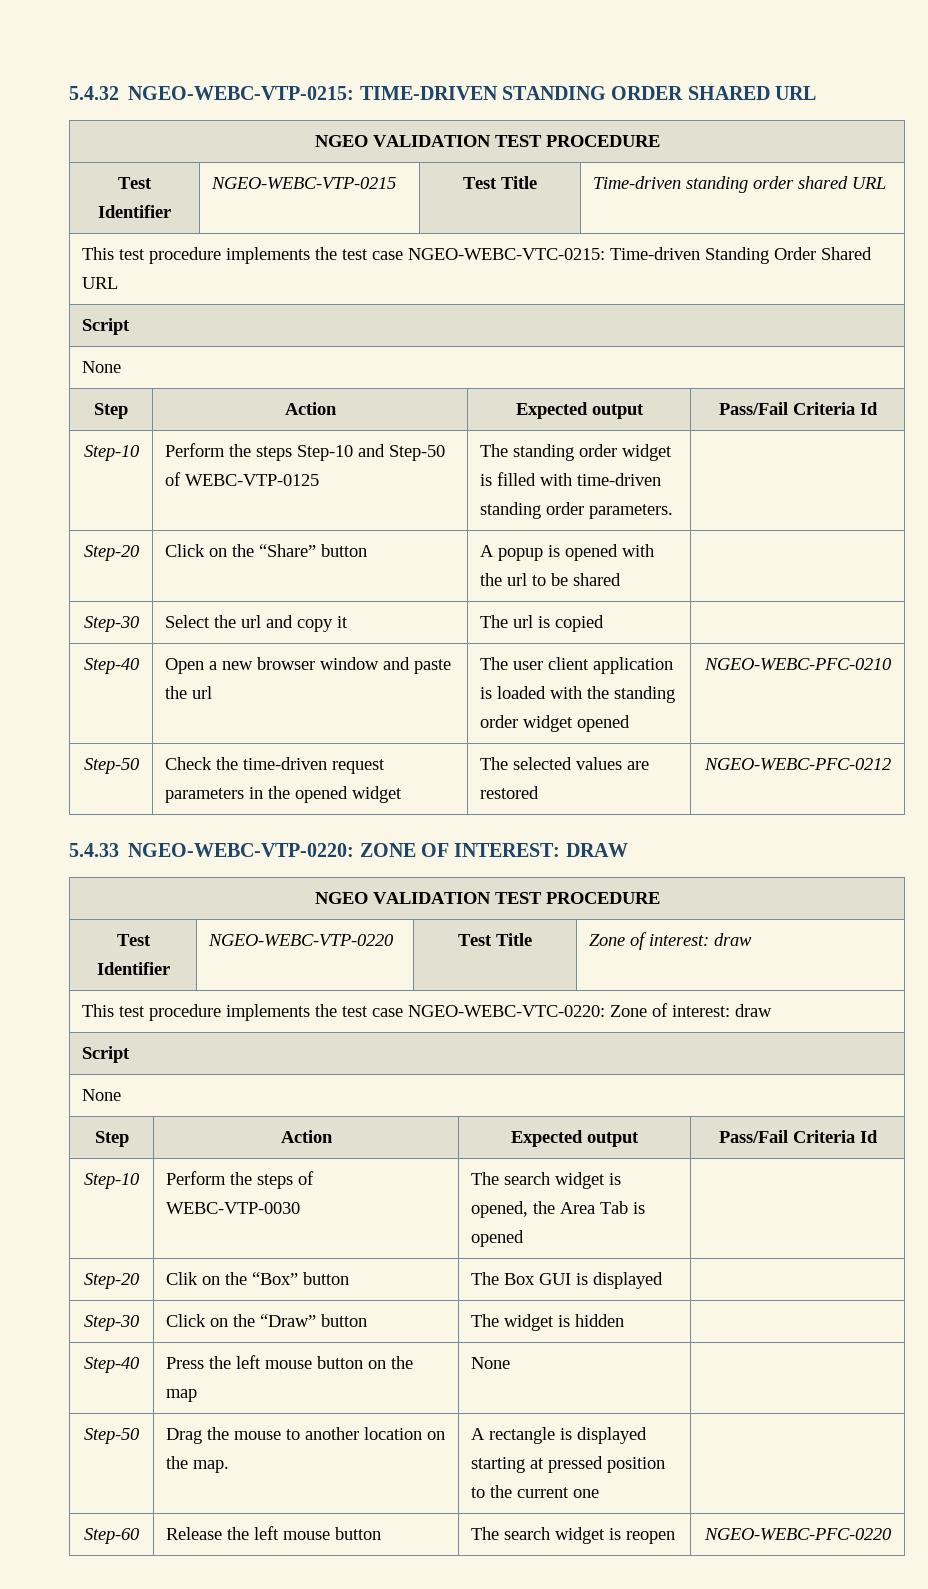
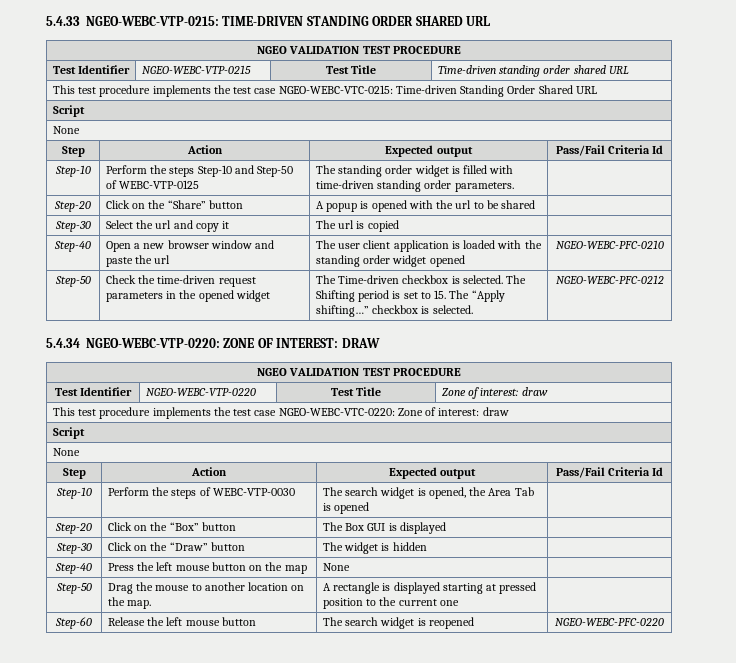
- 5.4.32 NGEO-WEBC-VTP-0215: TIME-DRIVEN STANDING ORDER SHARED URL
+ 5.4.33 NGEO-WEBC-VTP-0215: TIME-DRIVEN STANDING ORDER SHARED URL
- Step-50 | Check the time-driven request parameters in the opened widget | The selected values are restored | NGEO-WEBC-PFC-0212
+ Step-50 | Check the time-driven request parameters in the opened widget | The Time-driven checkbox is selected. The Shifting period is set to 15. The “Apply shifting…” checkbox is selected. | NGEO-WEBC-PFC-0212
- 5.4.33 NGEO-WEBC-VTP-0220: ZONE OF INTEREST: DRAW
+ 5.4.34 NGEO-WEBC-VTP-0220: ZONE OF INTEREST: DRAW
- Step-20 | Clik on the “Box” button | The Box GUI is displayed |
+ Step-20 | Click on the “Box” button | The Box GUI is displayed |
- Step-60 | Release the left mouse button | The search widget is reopen | NGEO-WEBC-PFC-0220
+ Step-60 | Release the left mouse button | The search widget is reopened | NGEO-WEBC-PFC-0220

